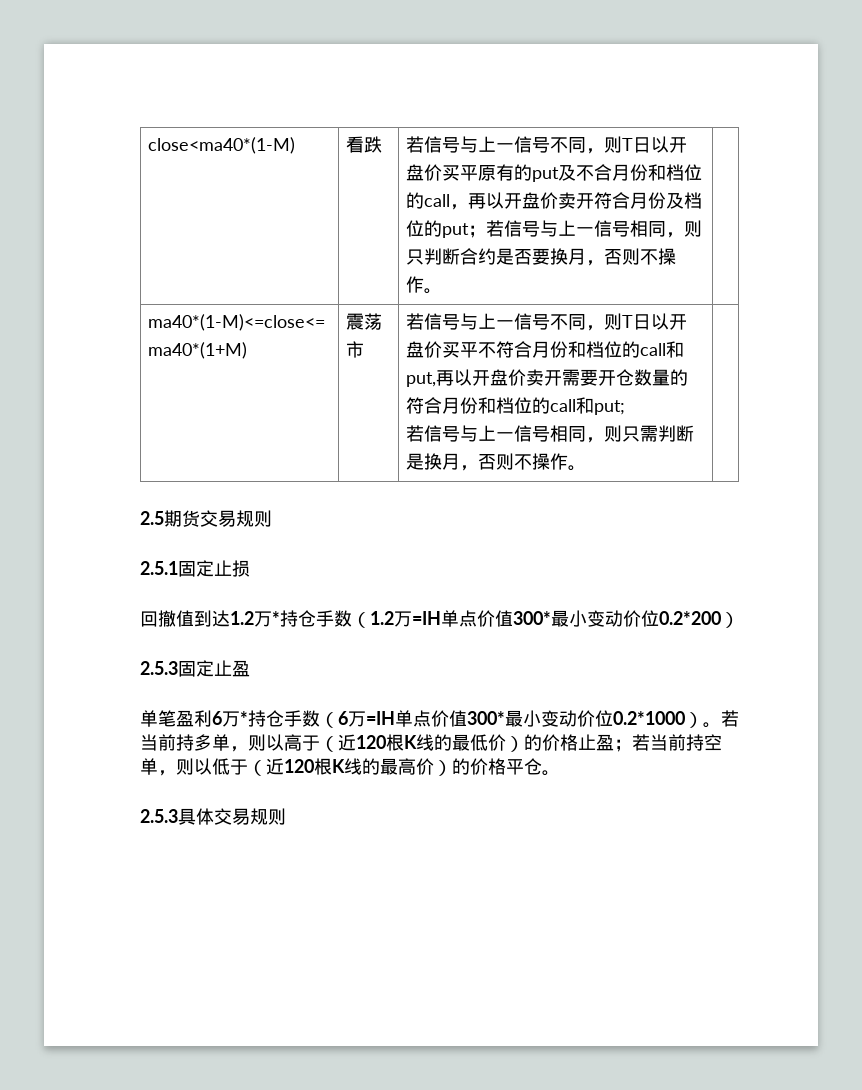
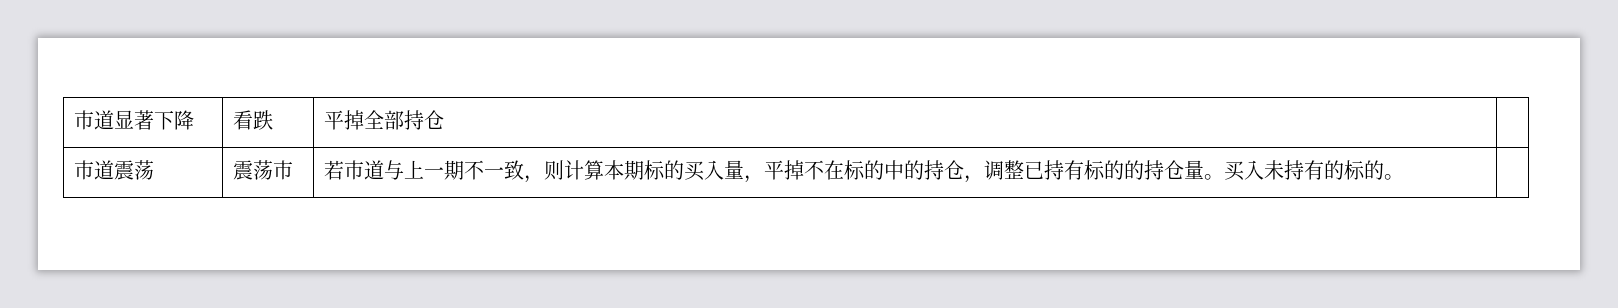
- close<ma40*(1-M) | 看跌 | 若信号与上一信号不同，则T日以开盘价买平原有的put及不合月份和档位的call，再以开盘价卖开符合月份及档位的put；若信号与上一信号相同，则只判断合约是否要换月，否则不操作。 |
- ma40*(1-M)<=close<= ma40*(1+M) | 震荡市 | 若信号与上一信号不同，则T日以开盘价买平不符合月份和档位的call和put,再以开盘价卖开需要开仓数量的符合月份和档位的call和put;
- 若信号与上一信号相同，则只需判断是换月，否则不操作。 |
- 2.5期货交易规则
- 2.5.1固定止损
- 回撤值到达1.2万*持仓手数（1.2万=IH单点价值300*最小变动价位0.2*200）
- 2.5.3固定止盈
- 单笔盈利6万*持仓手数（6万=IH单点价值300*最小变动价位0.2*1000）。若当前持多单，则以高于（近120根K线的最低价）的价格止盈；若当前持空单，则以低于（近120根K线的最高价）的价格平仓。
- 2.5.3具体交易规则
+ 市道显著下降 | 看跌 | 平掉全部持仓 |
+ 市道震荡 | 震荡市 | 若市道与上一期不一致，则计算本期标的买入量，平掉不在标的中的持仓，调整已持有标的的持仓量。买入未持有的标的。 |

